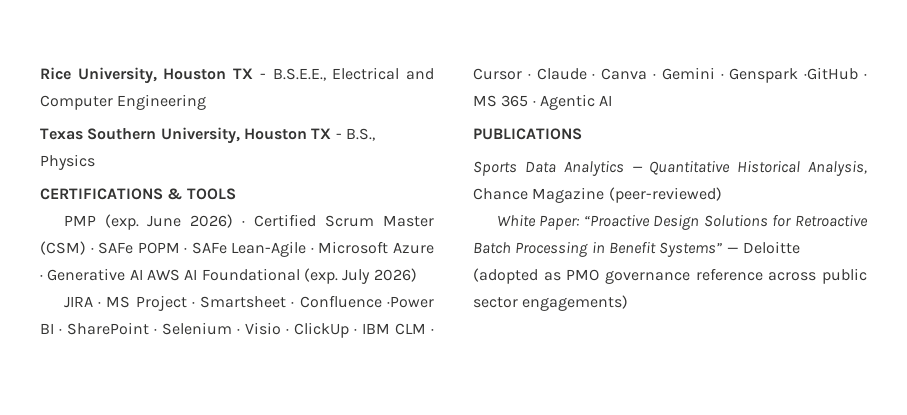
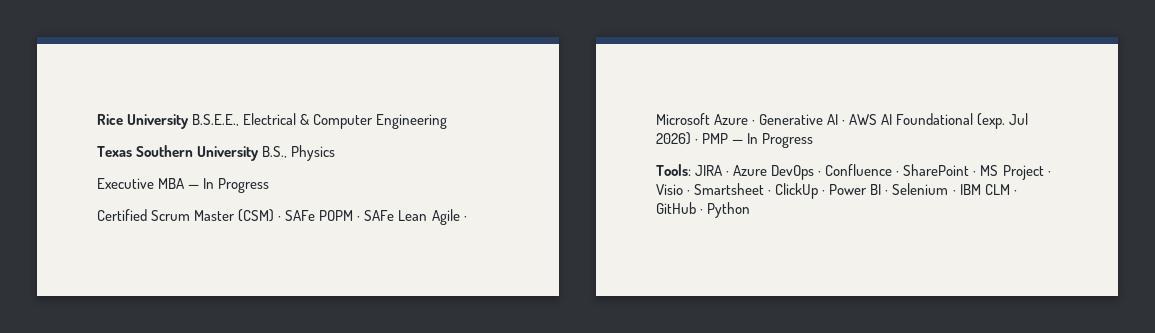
- Rice University, Houston TX - B.S.E.E., Electrical and Computer Engineering
+ Rice University B.S.E.E., Electrical & Computer Engineering
- Texas Southern University, Houston TX - B.S., Physics
- CERTIFICATIONS & TOOLS
- PMP (exp. June 2026) · Certified Scrum Master (CSM) · SAFe POPM · SAFe Lean-Agile · Microsoft Azure · Generative AI AWS AI Foundational (exp.
+ Texas Southern University B.S., Physics
+ Executive MBA — In Progress
+ Certified Scrum Master (CSM) · SAFe POPM · SAFe Lean Agile · Microsoft Azure · Generative AI · AWS AI Foundational (exp.
- July 2026)
- JIRA · MS Project · Smartsheet · Confluence ·Power BI · SharePoint · Selenium · Visio · ClickUp · IBM CLM · Cursor · Claude · Canva · Gemini · Genspark ·GitHub · MS 365 · Agentic AI
- PUBLICATIONS
- Sports Data Analytics — Quantitative Historical Analysis, Chance Magazine (peer-reviewed)
- White Paper: “Proactive Design Solutions for Retroactive Batch Processing in Benefit Systems” — Deloitte (adopted as PMO governance reference across public sector engagements)
+ Jul 2026) · PMP — In Progress
+ Tools: JIRA · Azure DevOps · Confluence · SharePoint · MS Project · Visio · Smartsheet · ClickUp · Power BI · Selenium · IBM CLM · GitHub · Python

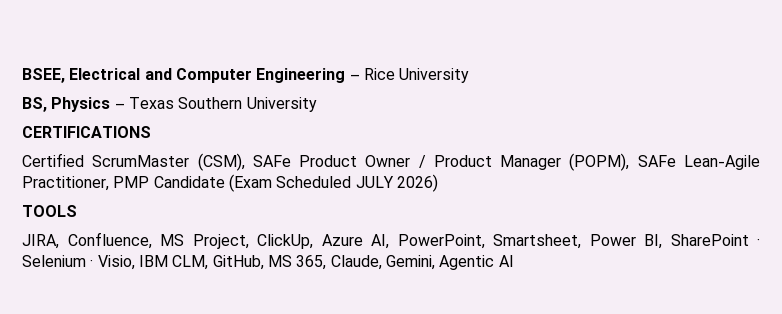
- Rice University B.S.E.E., Electrical & Computer Engineering
- Texas Southern University B.S., Physics
- Executive MBA — In Progress
- Certified Scrum Master (CSM) · SAFe POPM · SAFe Lean Agile · Microsoft Azure · Generative AI · AWS AI Foundational (exp. Jul 2026) · PMP — In Progress
- Tools: JIRA · Azure DevOps · Confluence · SharePoint · MS Project · Visio · Smartsheet · ClickUp · Power BI · Selenium · IBM CLM · GitHub · Python
+ BSEE, Electrical and Computer Engineering – Rice University
+ BS, Physics – Texas Southern University
+ CERTIFICATIONS
+ Certified ScrumMaster (CSM), SAFe Product Owner / Product Manager (POPM), SAFe Lean-Agile Practitioner, PMP Candidate (Exam Scheduled JULY 2026)
+ TOOLS
+ JIRA, Confluence, MS Project, ClickUp, Azure AI, PowerPoint, Smartsheet, Power BI, SharePoint · Selenium · Visio, IBM CLM, GitHub, MS 365, Claude, Gemini, Agentic AI

